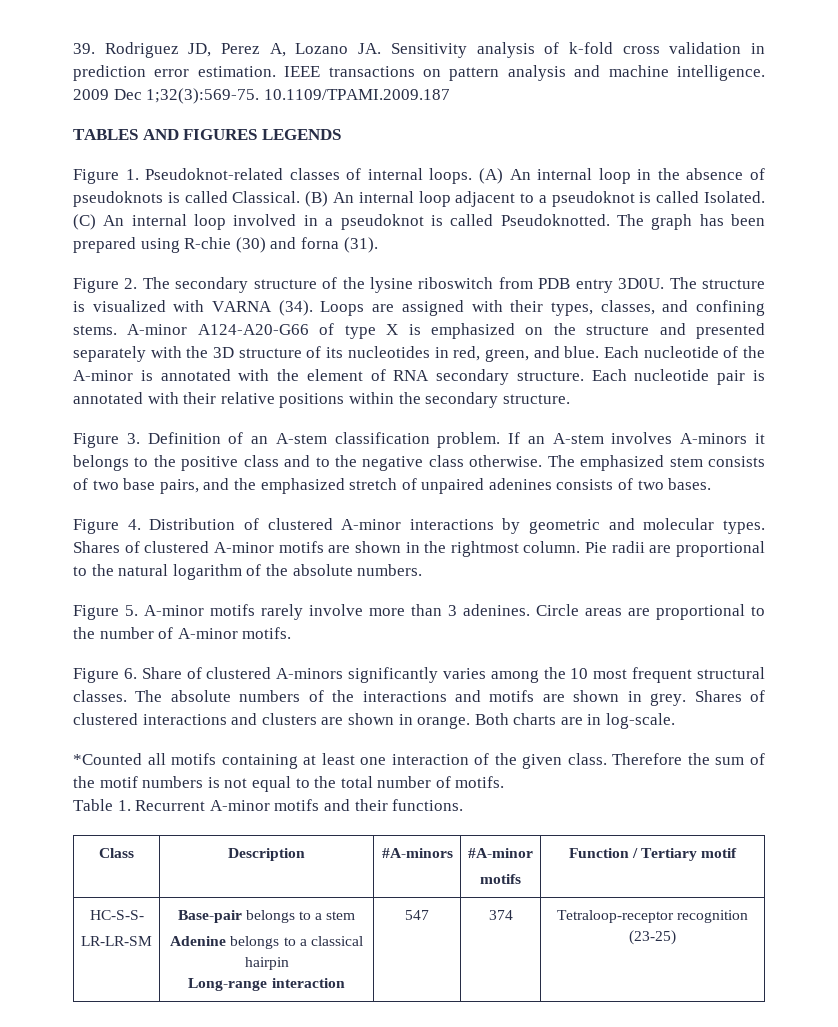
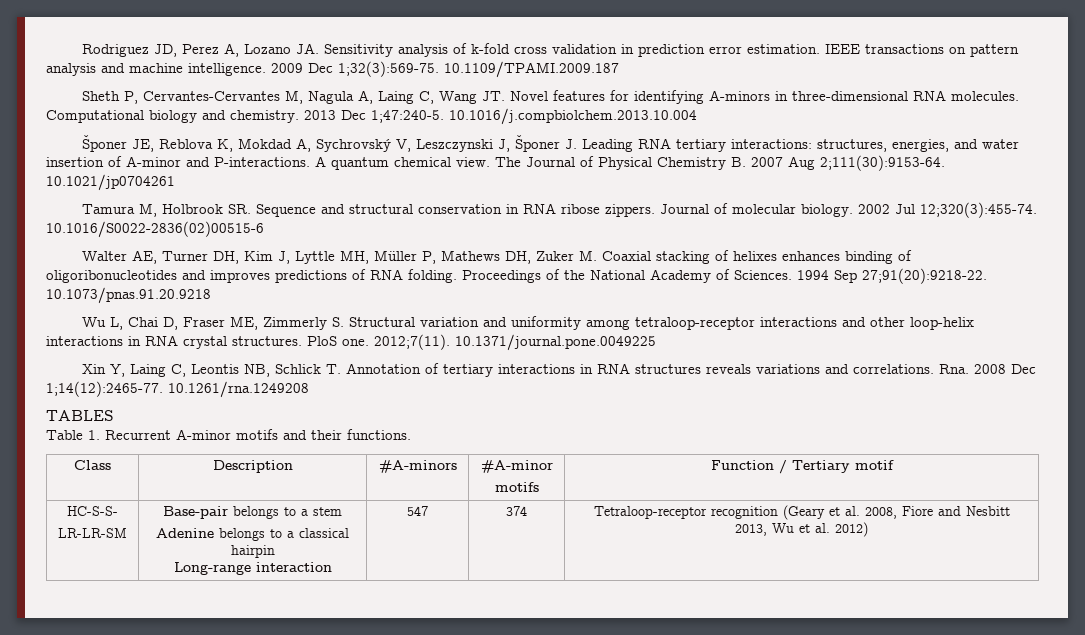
- 39. Rodriguez JD, Perez A, Lozano JA. Sensitivity analysis of k-fold cross validation in prediction error estimation.
+ Rodriguez JD, Perez A, Lozano JA. Sensitivity analysis of k-fold cross validation in prediction error estimation.
- TABLES AND FIGURES LEGENDS
- Figure 1. Pseudoknot-related classes of internal loops. (A) An internal loop in the absence of pseudoknots is called Classical. (B) An internal loop adjacent to a pseudoknot is called Isolated. (C) An internal loop involved in a pseudoknot is called Pseudoknotted. The graph has been prepared using R-chie (30) and forna (31).
- Figure 2. The secondary structure of the lysine riboswitch from PDB entry 3D0U. The structure is visualized with VARNA (34). Loops are assigned with their types, classes, and confining stems. A-minor A124-A20-G66 of type X is emphasized on the structure and presented separately with the 3D structure of its nucleotides in red, green, and blue. Each nucleotide of the A-minor is annotated with the element of RNA secondary structure. Each nucleotide pair is annotated with their relative positions within the secondary structure.
- Figure 3. Definition of an A-stem classification problem. If an A-stem involves A-minors it belongs to the positive class and to the negative class otherwise. The emphasized stem consists of two base pairs, and the emphasized stretch of unpaired adenines consists of two bases.
- Figure 4. Distribution of clustered A-minor interactions by geometric and molecular types. Shares of clustered A-minor motifs are shown in the rightmost column. Pie radii are proportional to the natural logarithm of the absolute numbers.
- Figure 5. A-minor motifs rarely involve more than 3 adenines. Circle areas are proportional to the number of A-minor motifs.
- Figure 6. Share of clustered A-minors significantly varies among the 10 most frequent structural classes. The absolute numbers of the interactions and motifs are shown in grey. Shares of clustered interactions and clusters are shown in orange. Both charts are in log-scale.
- *Counted all motifs containing at least one interaction of the given class. Therefore the sum of the motif numbers is not equal to the total number of motifs.
+ Sheth P, Cervantes-Cervantes M, Nagula A, Laing C, Wang JT. Novel features for identifying A-minors in three-dimensional RNA molecules. Computational biology and chemistry. 2013 Dec 1;47:240-5. 10.1016/j.compbiolchem.2013.10.004
+ Šponer JE, Reblova K, Mokdad A, Sychrovský V, Leszczynski J, Šponer J. Leading RNA tertiary interactions: structures, energies, and water insertion of A-minor and P-interactions. A quantum chemical view. The Journal of Physical Chemistry B. 2007 Aug 2;111(30):9153-64. 10.1021/jp0704261
+ Tamura M, Holbrook SR. Sequence and structural conservation in RNA ribose zippers. Journal of molecular biology. 2002 Jul 12;320(3):455-74. 10.1016/S0022-2836(02)00515-6
+ Walter AE, Turner DH, Kim J, Lyttle MH, Müller P, Mathews DH, Zuker M. Coaxial stacking of helixes enhances binding of oligoribonucleotides and improves predictions of RNA folding. Proceedings of the National Academy of Sciences. 1994 Sep 27;91(20):9218-22. 10.1073/pnas.91.20.9218
+ Wu L, Chai D, Fraser ME, Zimmerly S. Structural variation and uniformity among tetraloop-receptor interactions and other loop-helix interactions in RNA crystal structures. PloS one. 2012;7(11). 10.1371/journal.pone.0049225
+ Xin Y, Laing C, Leontis NB, Schlick T. Annotation of tertiary interactions in RNA structures reveals variations and correlations. Rna. 2008 Dec 1;14(12):2465-77. 10.1261/rna.1249208
+ TABLES
  HC-S-S-
  LR-LR-SM | Base-pair belongs to a stem
  Adenine belongs to a classical hairpin
- Long-range interaction | 547 | 374 | Tetraloop-receptor recognition (23-25)
+ Long-range interaction | 547 | 374 | Tetraloop-receptor recognition (Geary et al. 2008, Fiore and Nesbitt 2013, Wu et al. 2012)

